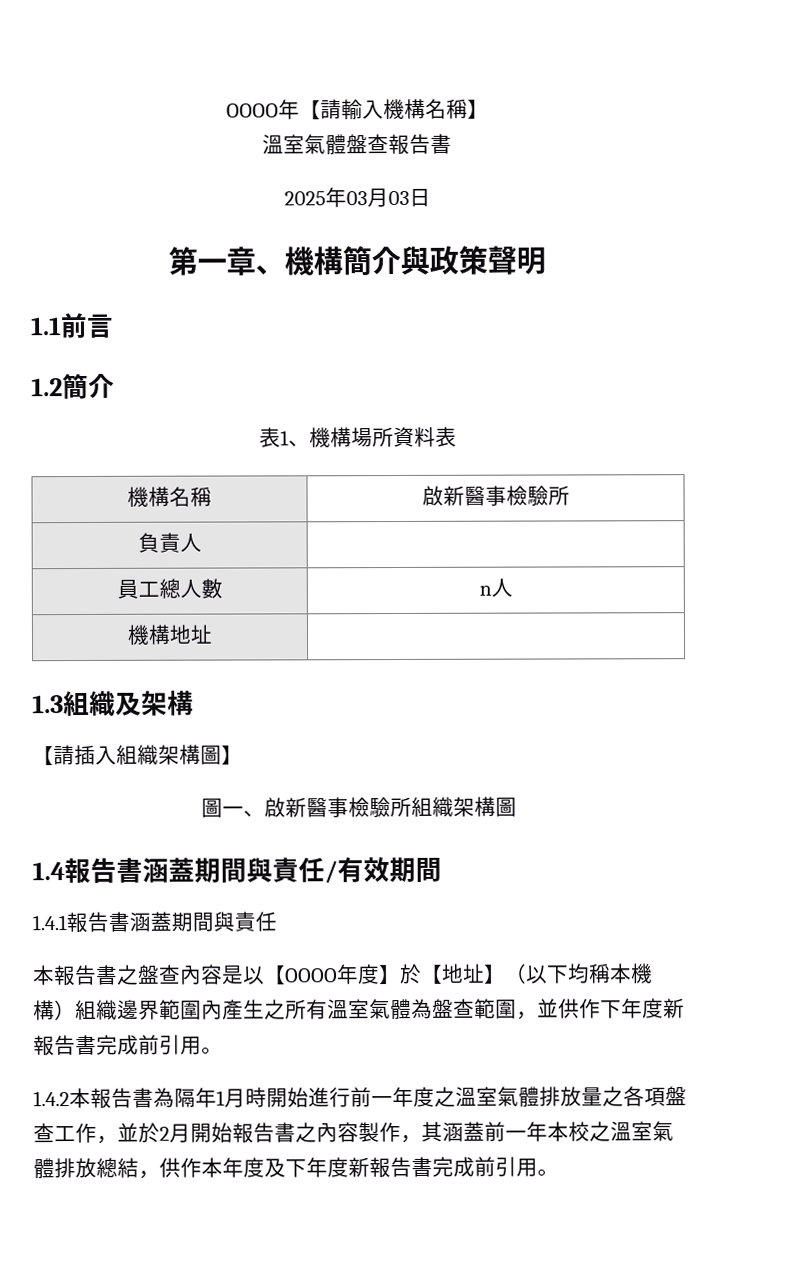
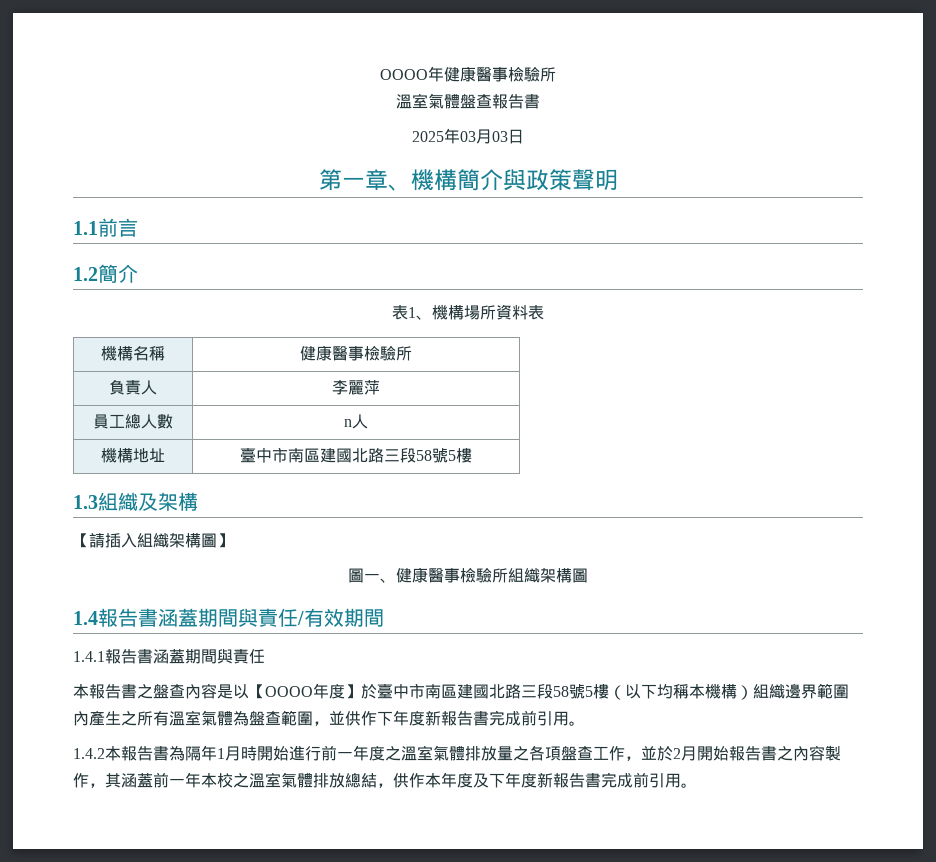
- OOOO年【請輸入機構名稱】
+ OOOO年健康醫事檢驗所
- 機構名稱 | 啟新醫事檢驗所
+ 機構名稱 | 健康醫事檢驗所
- 負責人 |
+ 負責人 | 李麗萍
- 機構地址 |
+ 機構地址 | 臺中市南區建國北路三段58號5樓
- 圖一、啟新醫事檢驗所組織架構圖
+ 圖一、健康醫事檢驗所組織架構圖
- 本報告書之盤查內容是以【OOOO年度】於【地址】（以下均稱本機構）組織邊界範圍內產生之所有溫室氣體為盤查範圍，並供作下年度新報告書完成前引用。
+ 本報告書之盤查內容是以【OOOO年度】於臺中市南區建國北路三段58號5樓（以下均稱本機構）組織邊界範圍內產生之所有溫室氣體為盤查範圍，並供作下年度新報告書完成前引用。

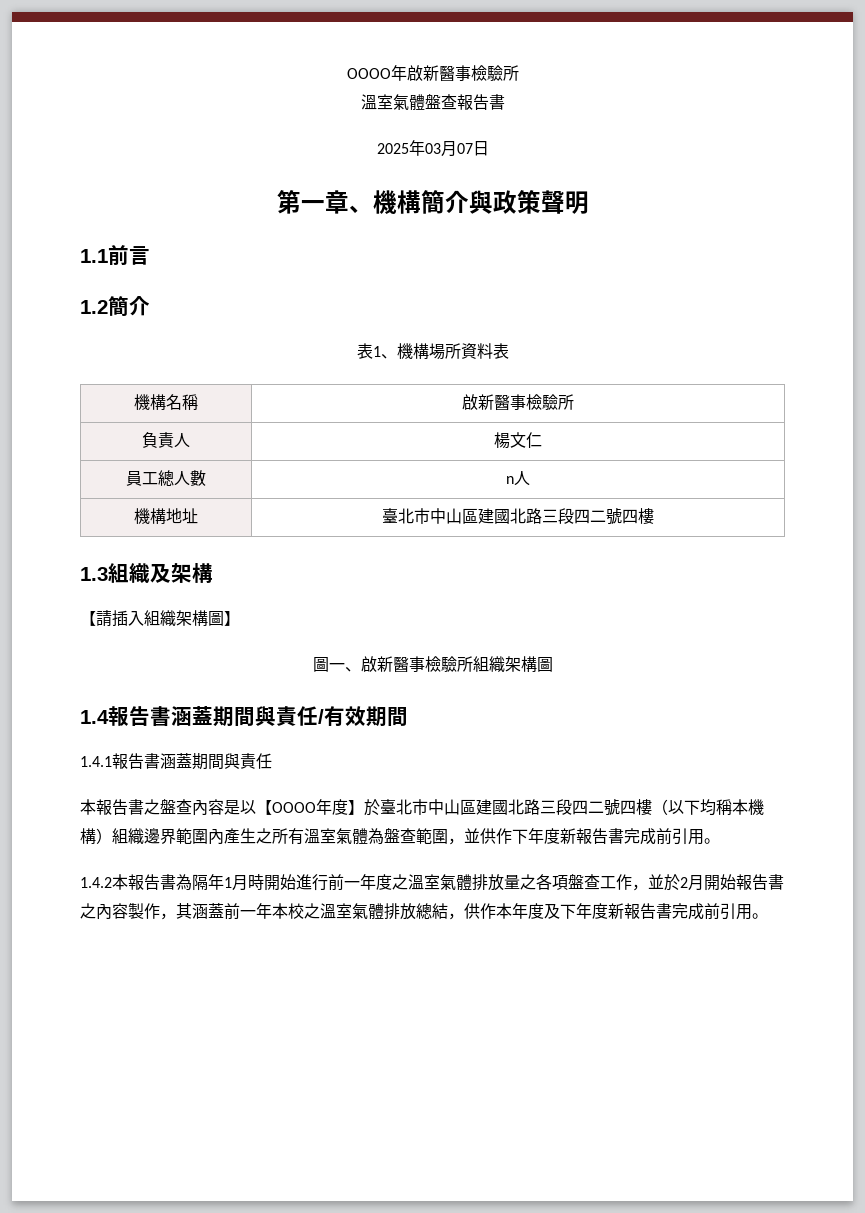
- OOOO年健康醫事檢驗所
+ OOOO年啟新醫事檢驗所
- 2025年03月03日
+ 2025年03月07日
- 機構名稱 | 健康醫事檢驗所
+ 機構名稱 | 啟新醫事檢驗所
- 負責人 | 李麗萍
+ 負責人 | 楊文仁
- 機構地址 | 臺中市南區建國北路三段58號5樓
+ 機構地址 | 臺北市中山區建國北路三段四二號四樓
- 圖一、健康醫事檢驗所組織架構圖
+ 圖一、啟新醫事檢驗所組織架構圖
- 本報告書之盤查內容是以【OOOO年度】於臺中市南區建國北路三段58號5樓（以下均稱本機構）組織邊界範圍內產生之所有溫室氣體為盤查範圍，並供作下年度新報告書完成前引用。
+ 本報告書之盤查內容是以【OOOO年度】於臺北市中山區建國北路三段四二號四樓（以下均稱本機構）組織邊界範圍內產生之所有溫室氣體為盤查範圍，並供作下年度新報告書完成前引用。

